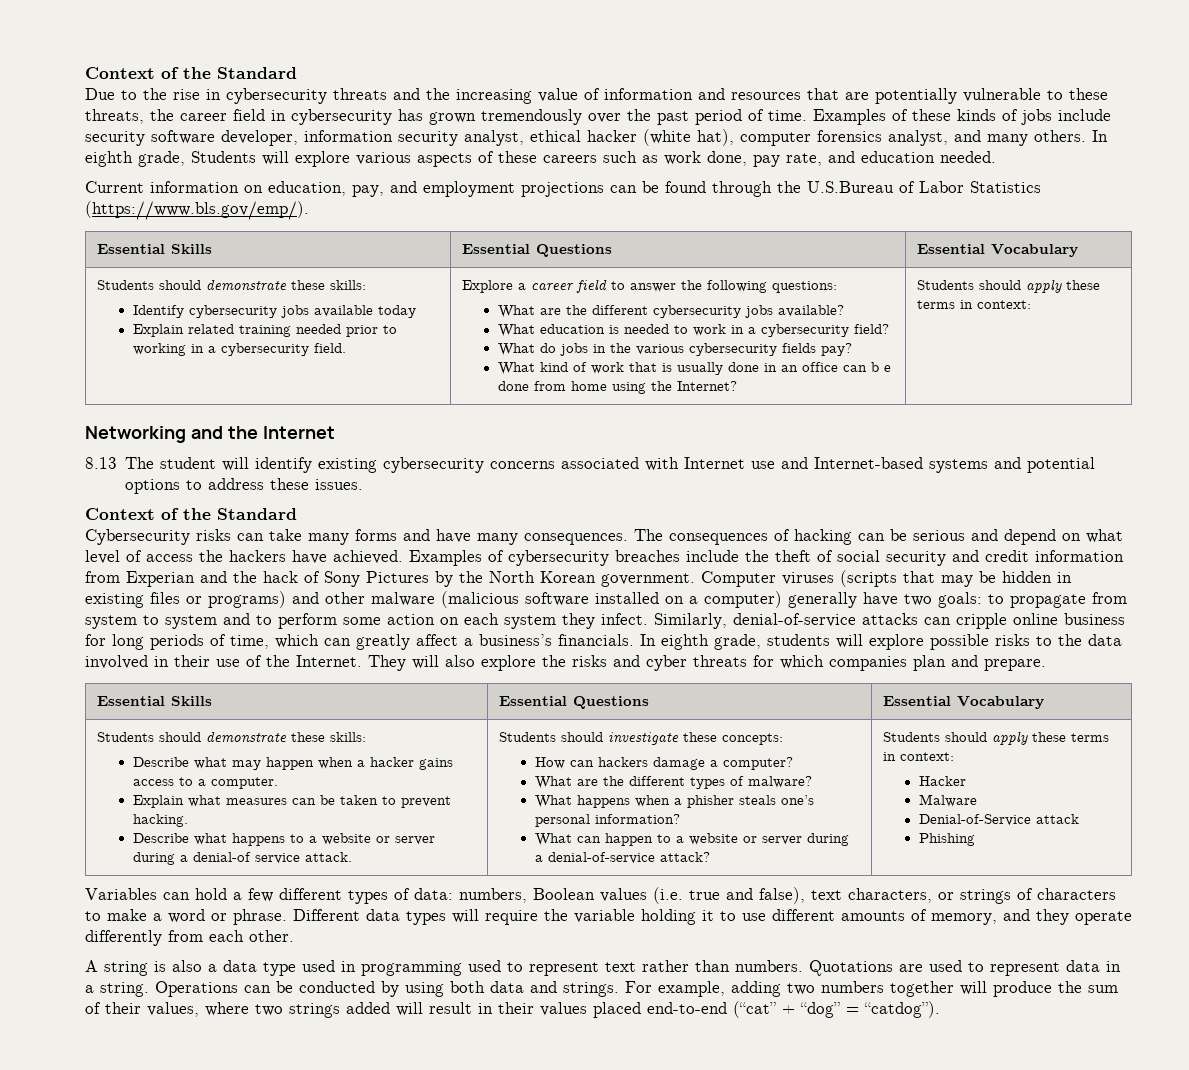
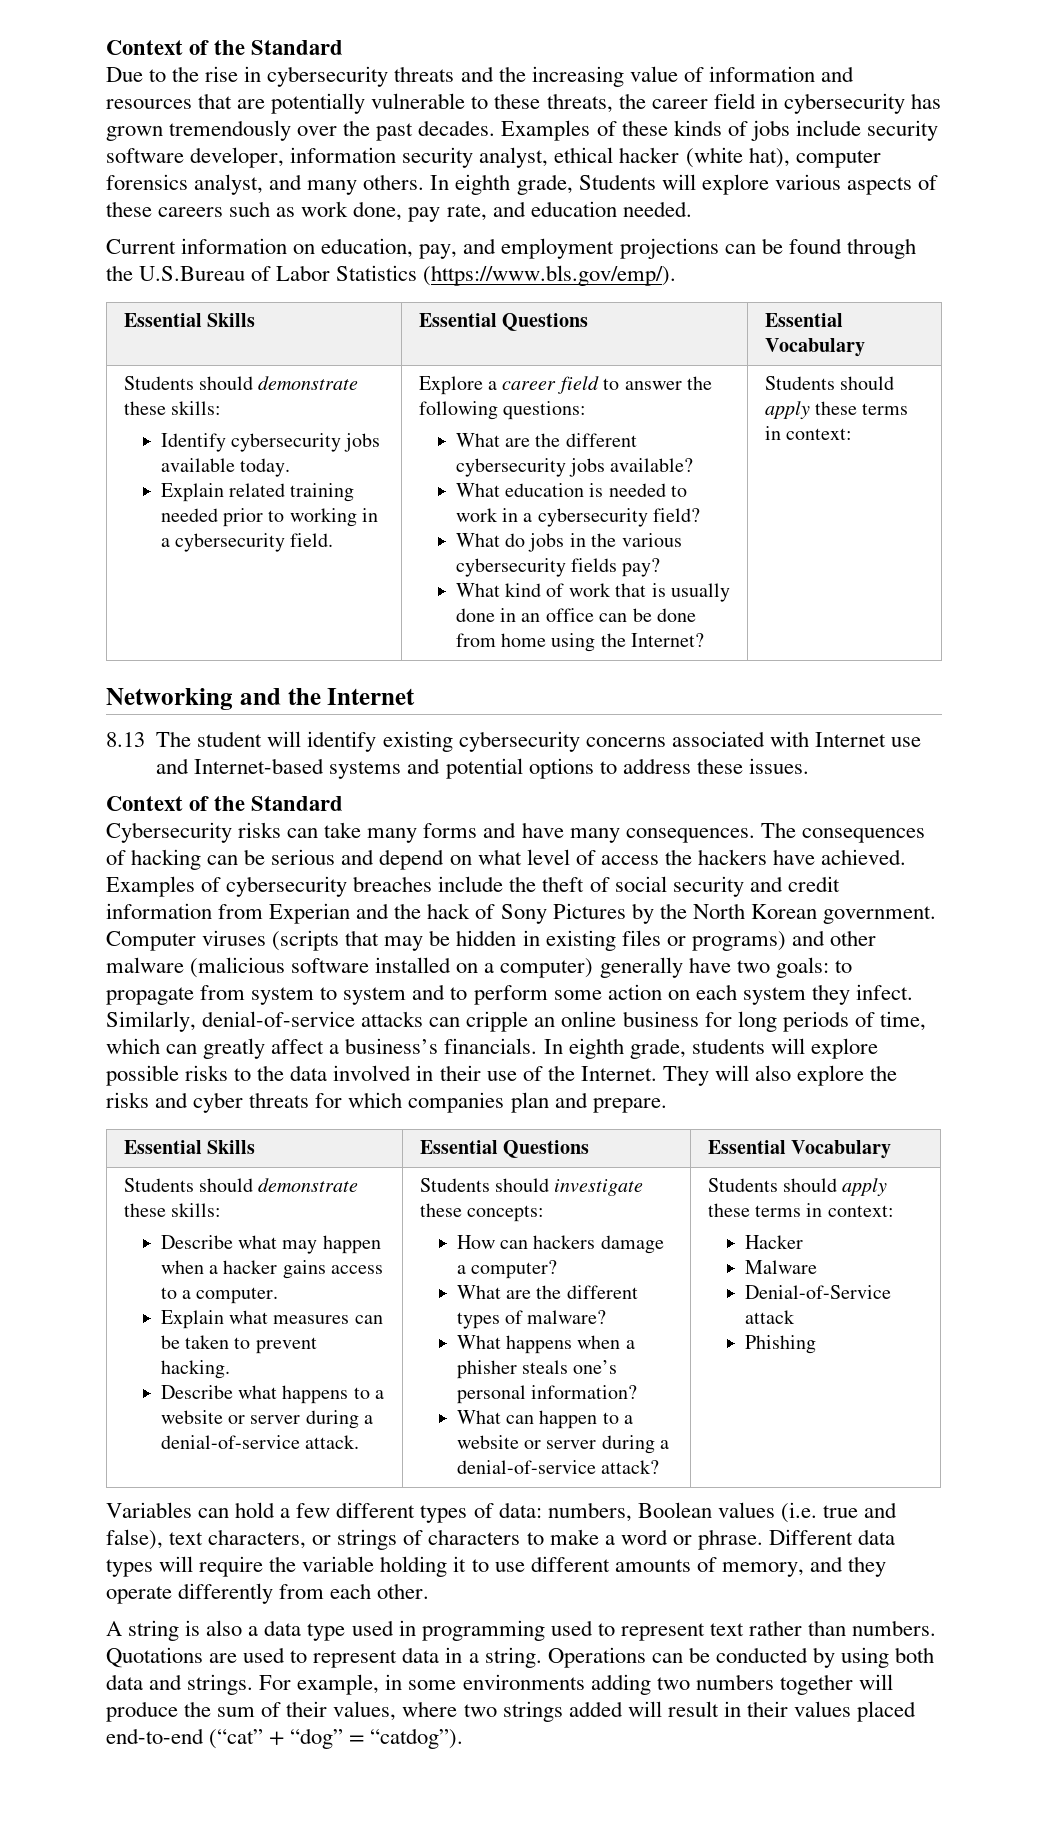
- Due to the rise in cybersecurity threats and the increasing value of information and resources that are potentially vulnerable to these threats, the career field in cybersecurity has grown tremendously over the past period of time.
+ Due to the rise in cybersecurity threats and the increasing value of information and resources that are potentially vulnerable to these threats, the career field in cybersecurity has grown tremendously over the past decades.
- Identify cybersecurity jobs available today
+ Identify cybersecurity jobs available today.
- What kind of work that is usually done in an office can b e done from home using the Internet?
+ What kind of work that is usually done in an office can be done from home using the Internet?
- Similarly, denial-of-service attacks can cripple online business for long periods of time, which can greatly affect a business’s financials.
+ Similarly, denial-of-service attacks can cripple an online business for long periods of time, which can greatly affect a business’s financials.
- Describe what happens to a website or server during a denial-of service attack.
+ Describe what happens to a website or server during a denial-of-service attack.
- For example, adding two numbers together will produce the sum of their values, where two strings added will result in their values placed end-to-end (“cat” + “dog” = “catdog”).
+ For example, in some environments adding two numbers together will produce the sum of their values, where two strings added will result in their values placed end-to-end (“cat” + “dog” = “catdog”).

